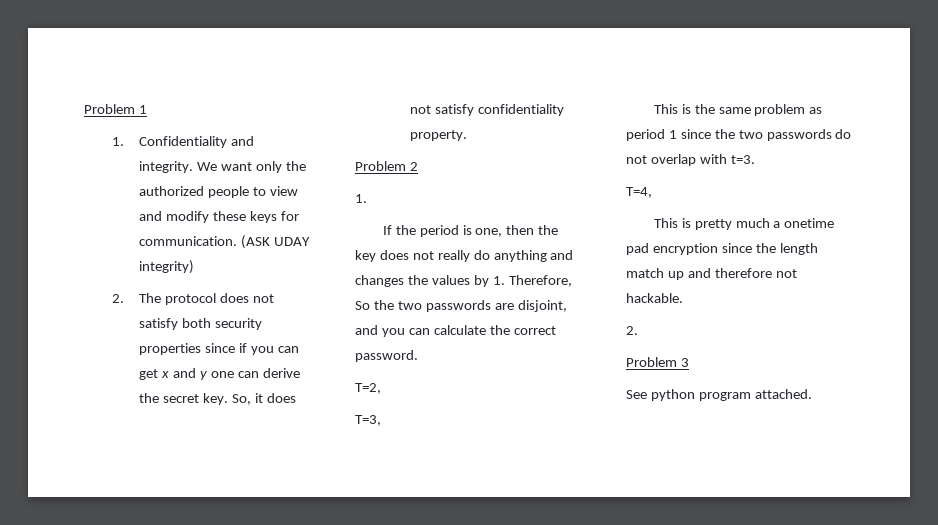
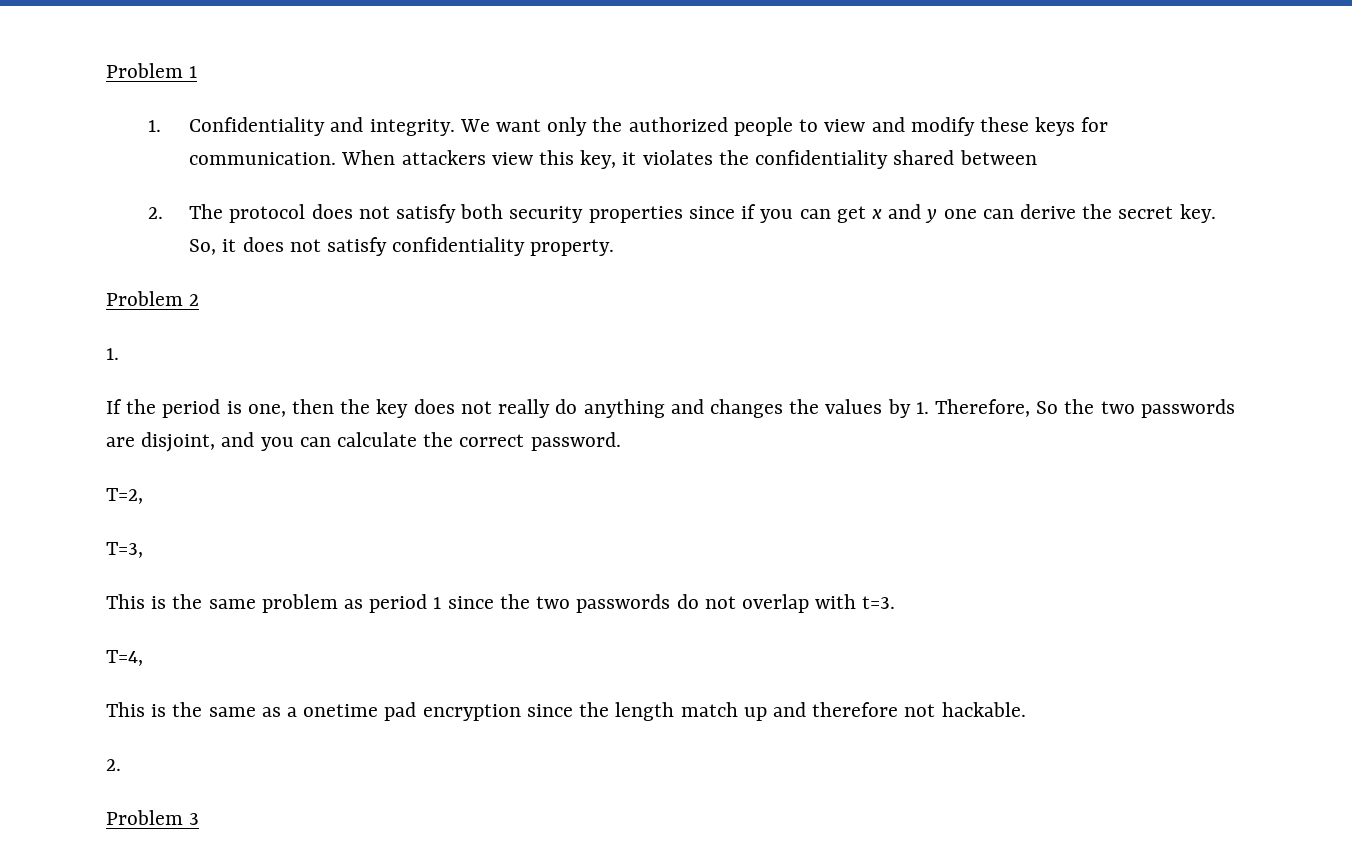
- (ASK UDAY integrity)
+ When attackers view this key, it violates the confidentiality shared between
- This is pretty much a onetime pad encryption since the length match up and therefore not hackable.
+ This is the same as a onetime pad encryption since the length match up and therefore not hackable.
- See python program attached.

